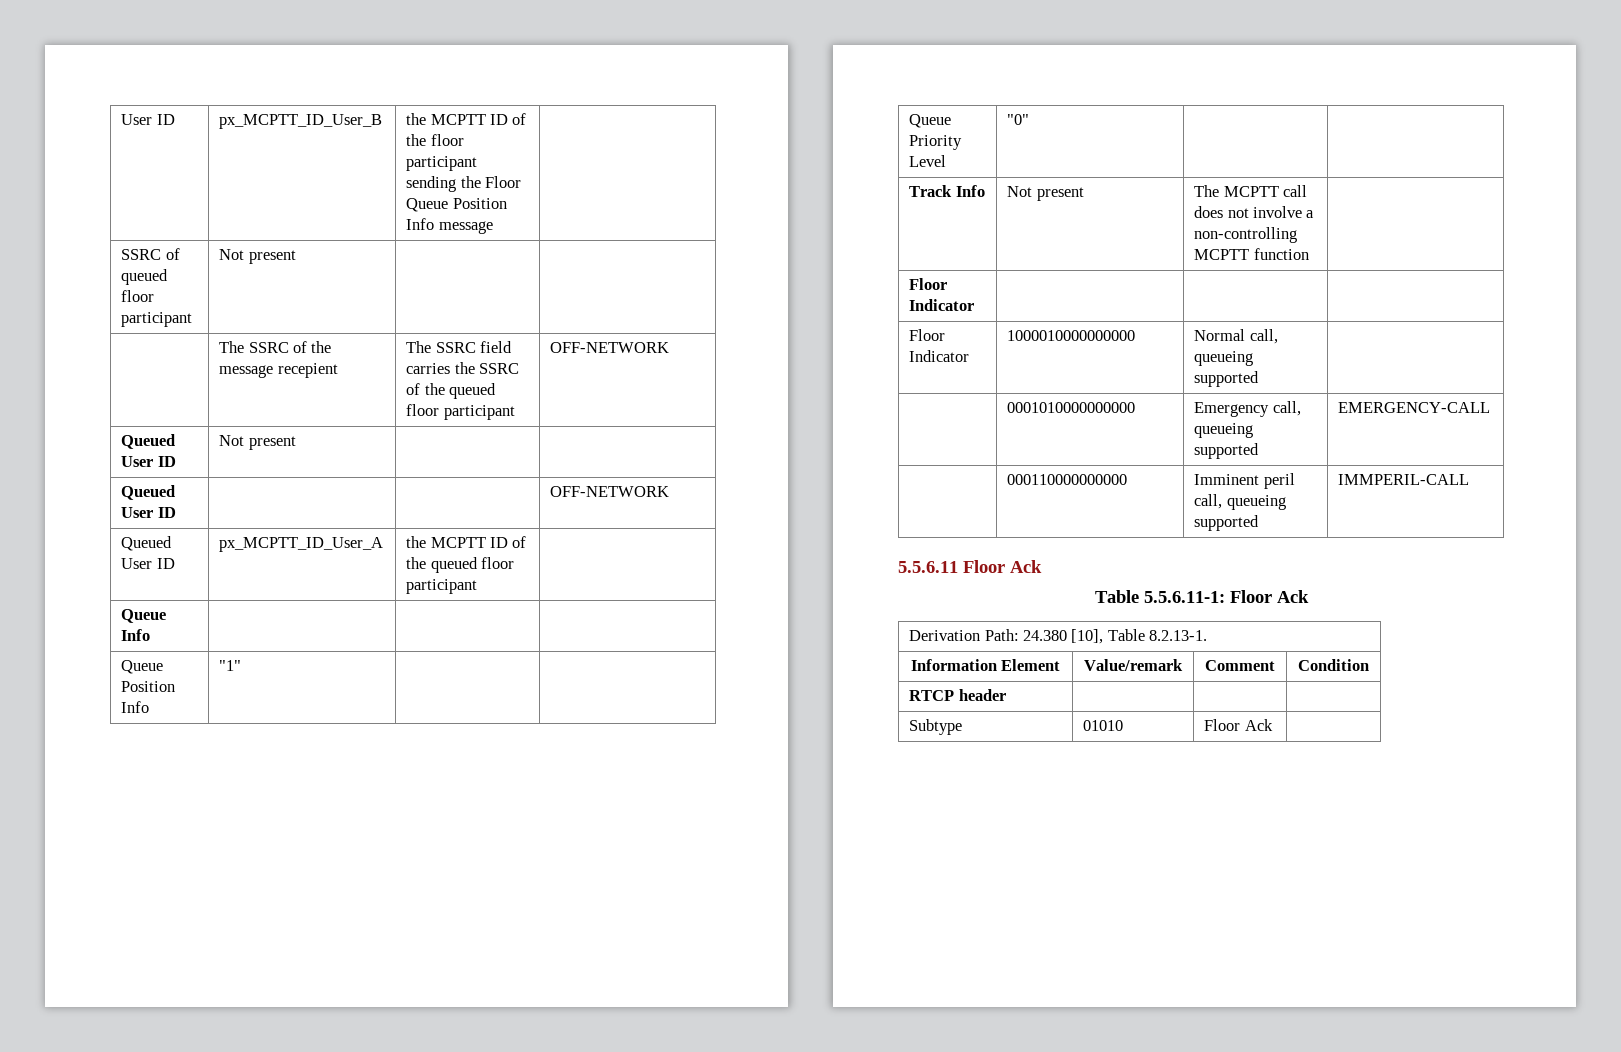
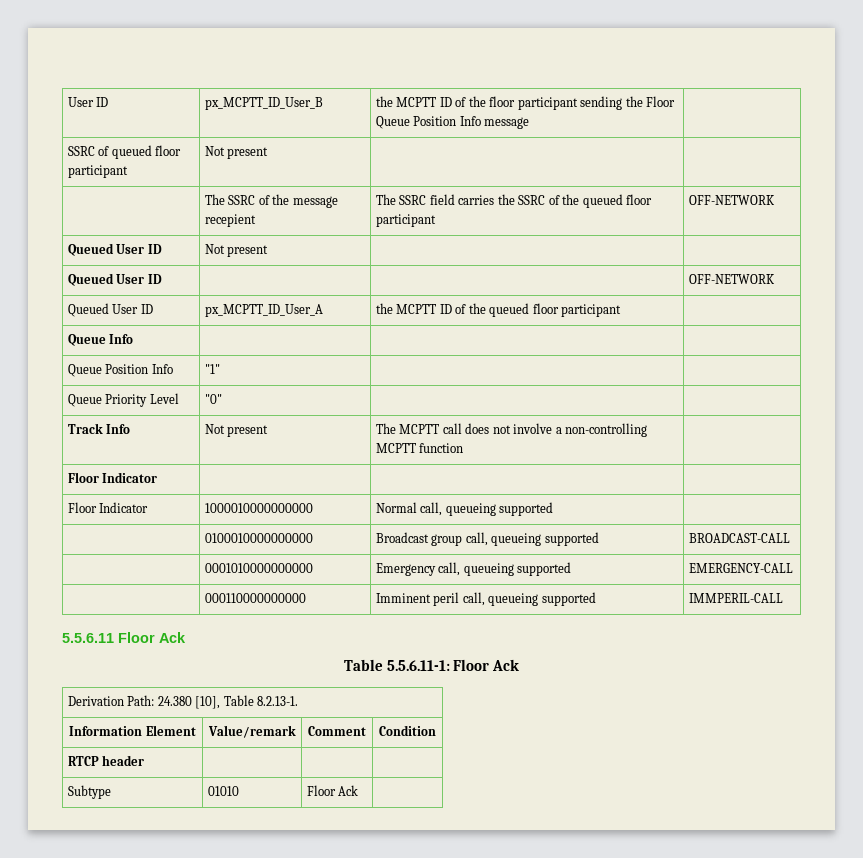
+ | 0100010000000000 | Broadcast group call, queueing supported | BROADCAST-CALL

